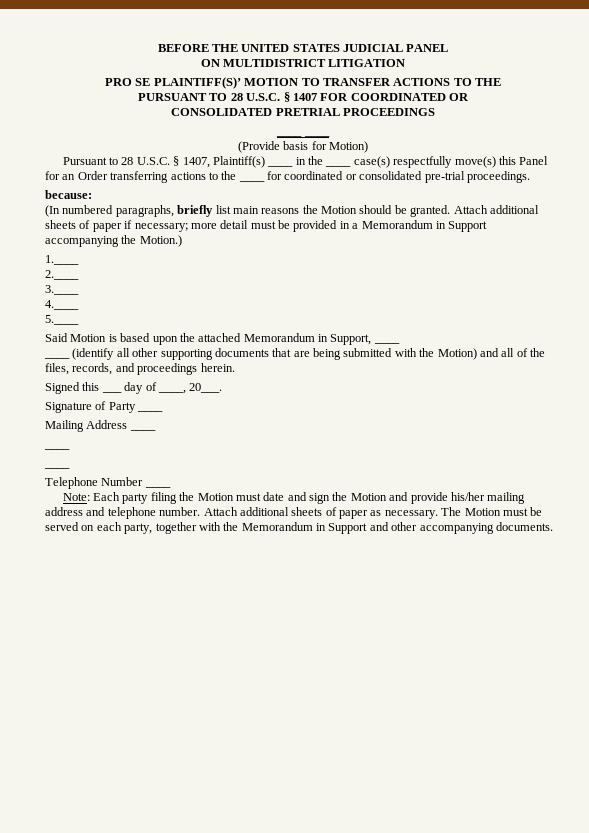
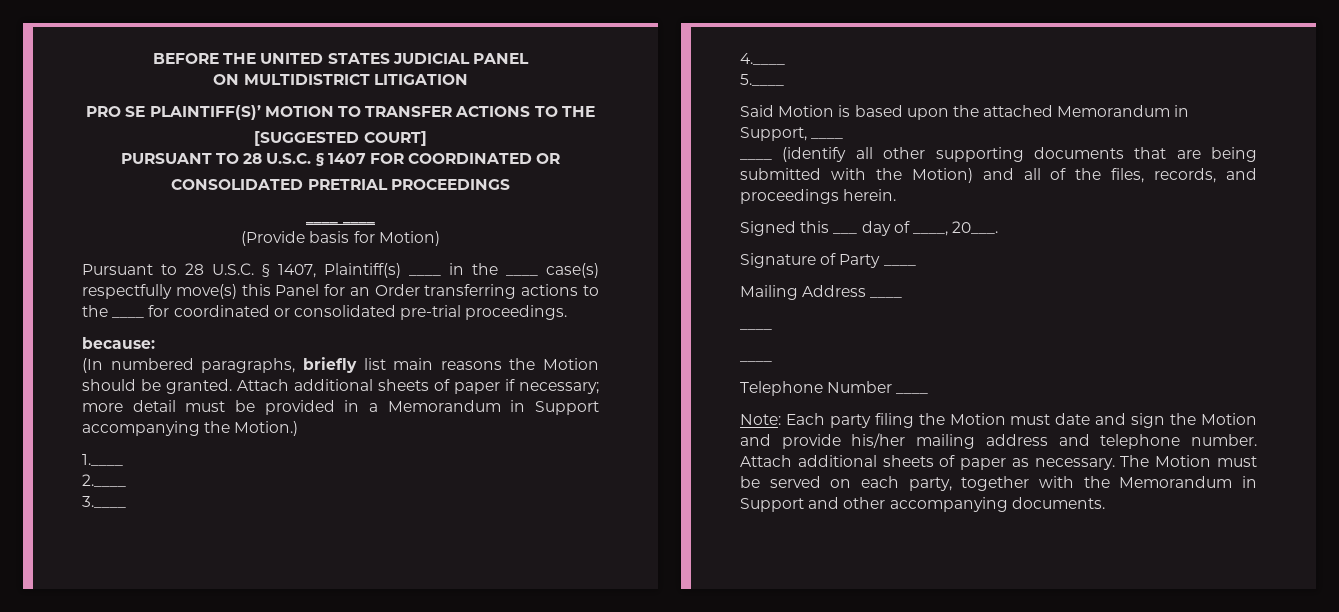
+ [SUGGESTED COURT]

